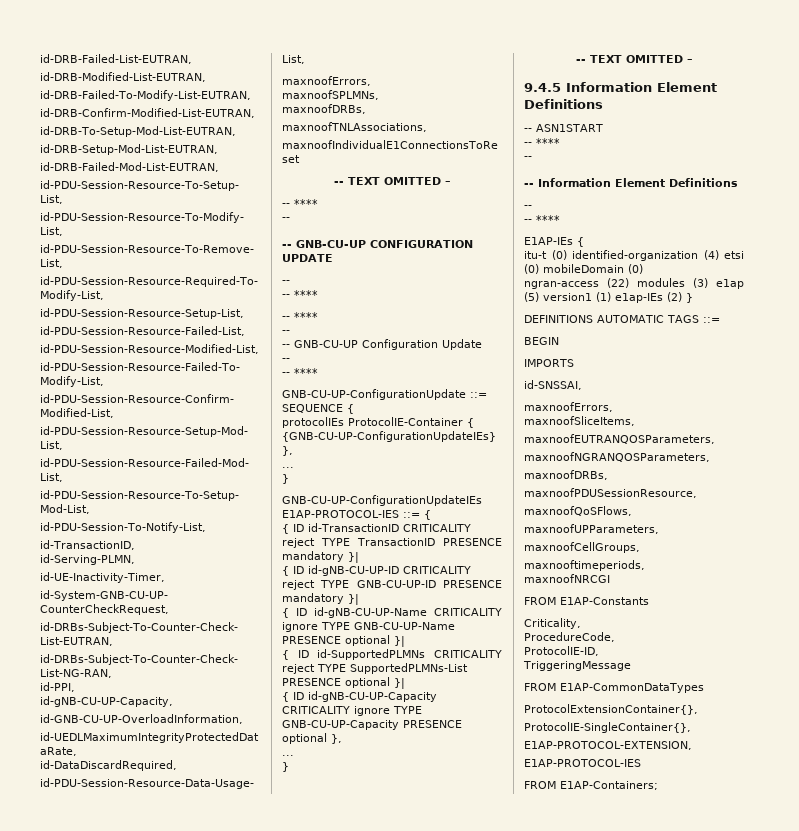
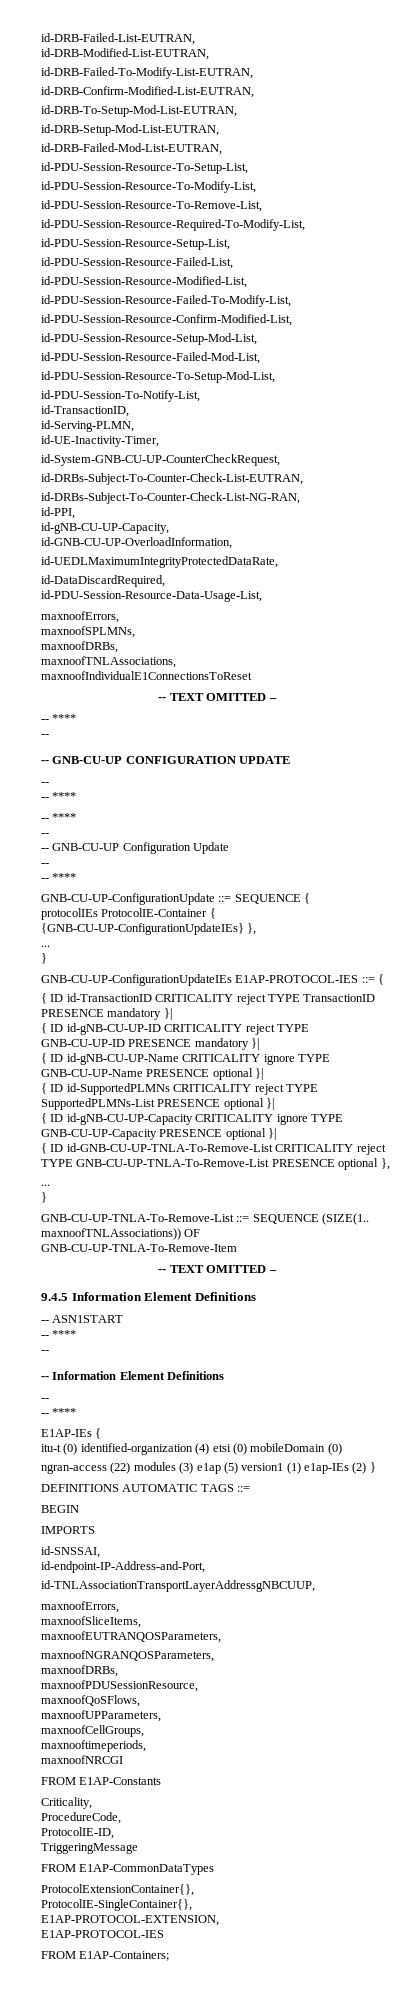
- { ID id-gNB-CU-UP-Capacity CRITICALITY ignore TYPE GNB-CU-UP-Capacity PRESENCE optional },
+ { ID id-gNB-CU-UP-Capacity CRITICALITY ignore TYPE GNB-CU-UP-Capacity PRESENCE optional }|
+ { ID id-GNB-CU-UP-TNLA-To-Remove-List CRITICALITY reject TYPE GNB-CU-UP-TNLA-To-Remove-List PRESENCE optional },
  ...
  }
+ GNB-CU-UP-TNLA-To-Remove-List ::= SEQUENCE (SIZE(1.. maxnoofTNLAssociations)) OF GNB-CU-UP-TNLA-To-Remove-Item
+ id-endpoint-IP-Address-and-Port,
+ id-TNLAssociationTransportLayerAddressgNBCUUP,

